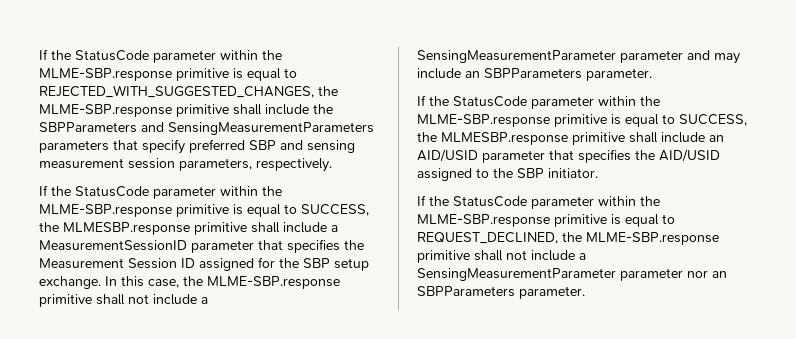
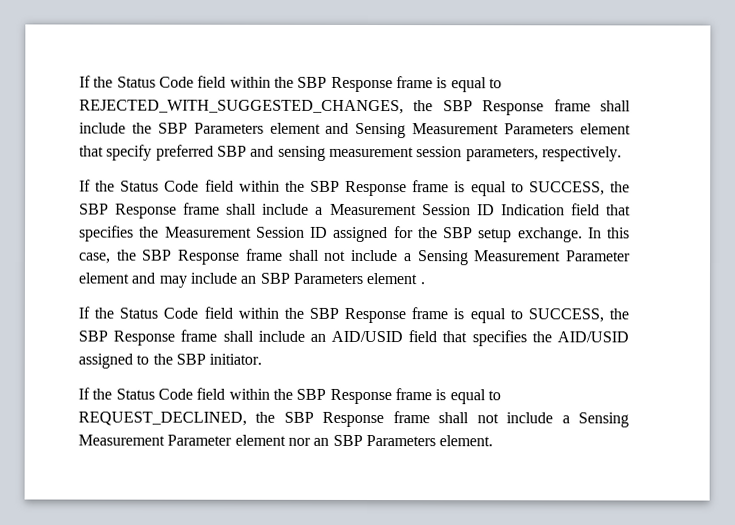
- If the StatusCode parameter within the MLME-SBP.response primitive is equal to REJECTED_WITH_SUGGESTED_CHANGES, the MLME-SBP.response primitive shall include the SBPParameters and SensingMeasurementParameters parameters that specify preferred SBP and sensing measurement session parameters, respectively.
+ If the Status Code field within the SBP Response frame is equal to REJECTED_WITH_SUGGESTED_CHANGES, the SBP Response frame shall include the SBP Parameters element and Sensing Measurement Parameters element that specify preferred SBP and sensing measurement session parameters, respectively.
- If the StatusCode parameter within the MLME-SBP.response primitive is equal to SUCCESS, the MLMESBP.response primitive shall include a MeasurementSessionID parameter that specifies the Measurement Session ID assigned for the SBP setup exchange.
+ If the Status Code field within the SBP Response frame is equal to SUCCESS, the SBP Response frame shall include a Measurement Session ID Indication field that specifies the Measurement Session ID assigned for the SBP setup exchange.
- In this case, the MLME-SBP.response primitive shall not include a SensingMeasurementParameter parameter and may include an SBPParameters parameter.
- If the StatusCode parameter within the MLME-SBP.response primitive is equal to SUCCESS, the MLMESBP.response primitive shall include an AID/USID parameter that specifies the AID/USID assigned to the SBP initiator.
+ In this case, the SBP Response frame shall not include a Sensing Measurement Parameter element and may include an SBP Parameters element .
+ If the Status Code field within the SBP Response frame is equal to SUCCESS, the SBP Response frame shall include an AID/USID field that specifies the AID/USID assigned to the SBP initiator.
- If the StatusCode parameter within the MLME-SBP.response primitive is equal to REQUEST_DECLINED, the MLME-SBP.response primitive shall not include a SensingMeasurementParameter parameter nor an SBPParameters parameter.
+ If the Status Code field within the SBP Response frame is equal to REQUEST_DECLINED, the SBP Response frame shall not include a Sensing Measurement Parameter element nor an SBP Parameters element.

